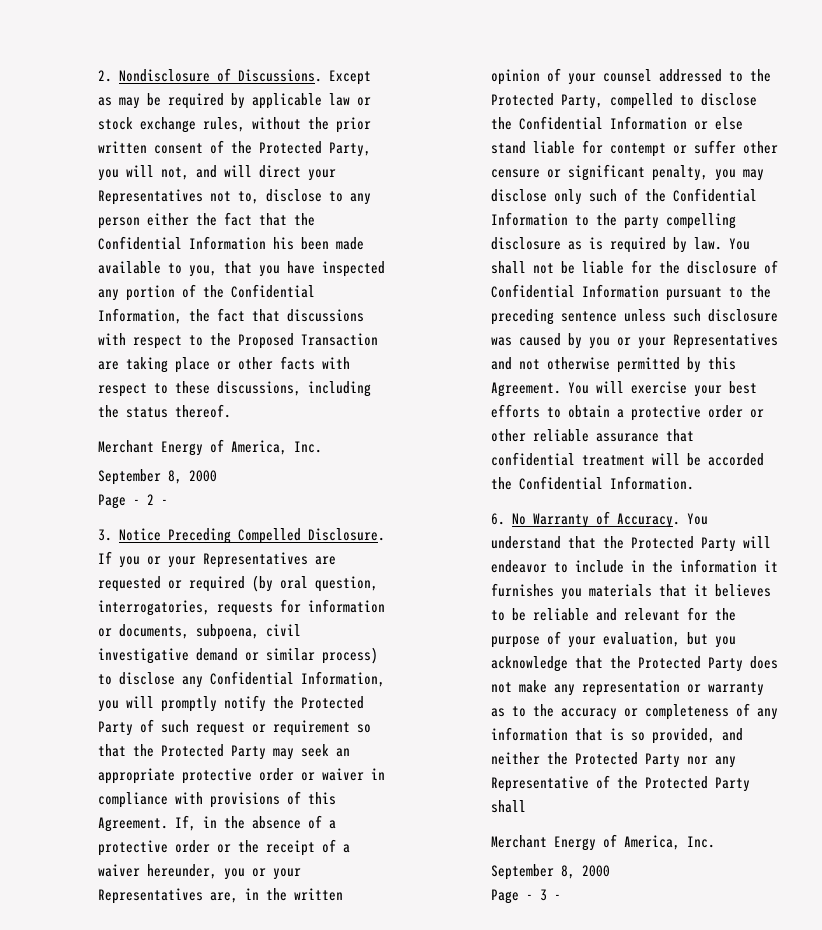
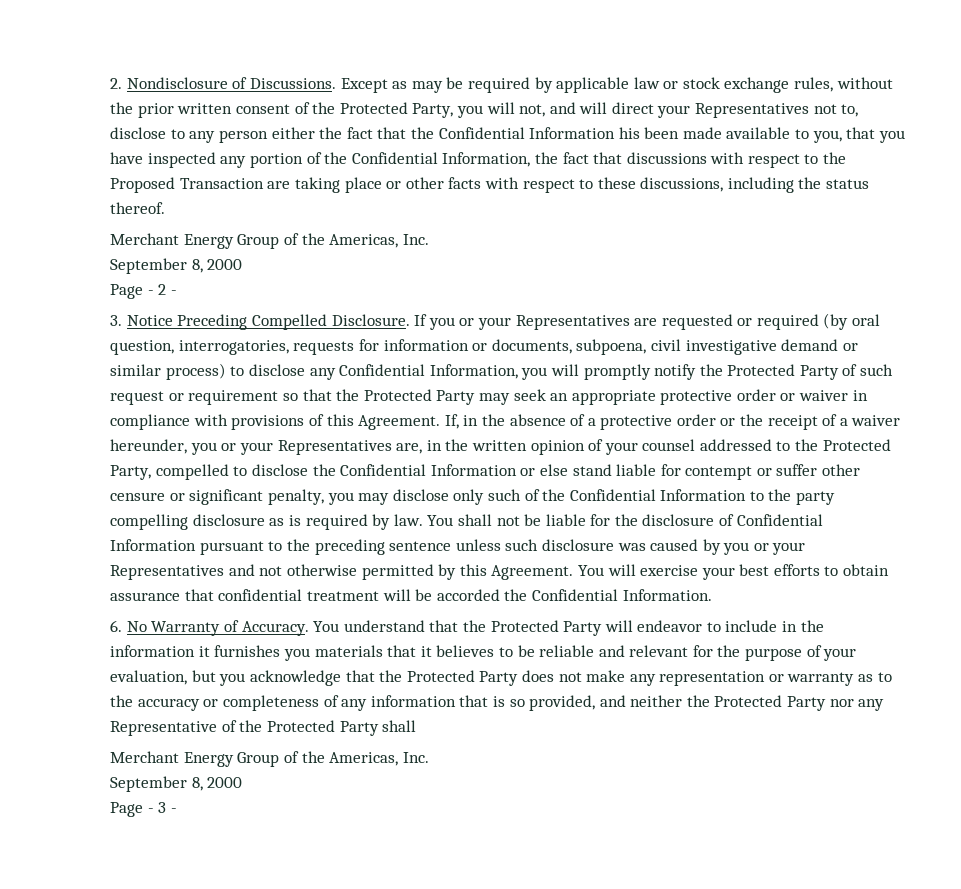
  Except as may be required by applicable law or stock exchange rules, without the prior written consent of the Protected Party, you will not, and will direct your Representatives not to, disclose to any person either the fact that the Confidential Information his been made available to you, that you have inspected any portion of the Confidential Information, the fact that discussions with respect to the Proposed Transaction are taking place or other facts with respect to these discussions, including the status thereof.
- Merchant Energy of America, Inc.
+ Merchant Energy Group of the Americas, Inc.
- You will exercise your best efforts to obtain a protective order or other reliable assurance that confidential treatment will be accorded the Confidential Information.
+ You will exercise your best efforts to obtain assurance that confidential treatment will be accorded the Confidential Information.
  You understand that the Protected Party will endeavor to include in the information it furnishes you materials that it believes to be reliable and relevant for the purpose of your evaluation, but you acknowledge that the Protected Party does not make any representation or warranty as to the accuracy or completeness of any information that is so provided, and neither the Protected Party nor any Representative of the Protected Party shall
- Merchant Energy of America, Inc.
+ Merchant Energy Group of the Americas, Inc.

